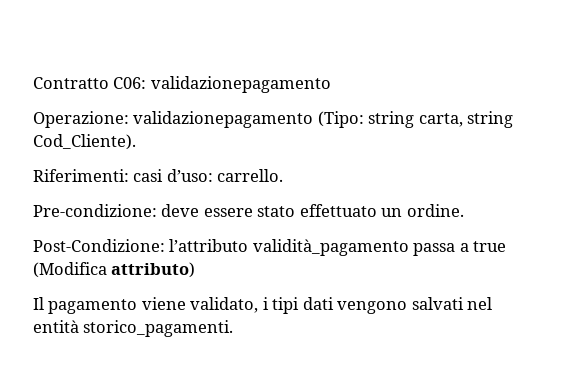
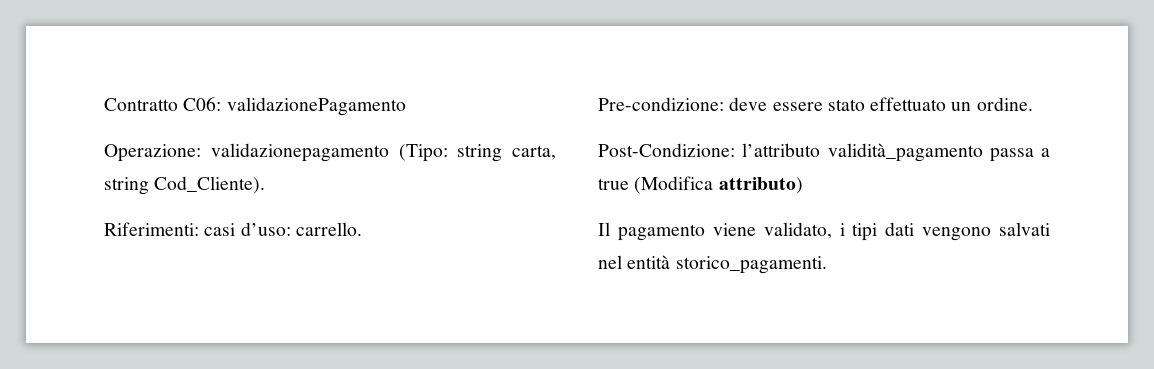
- Contratto C06: validazionepagamento
+ Contratto C06: validazionePagamento

